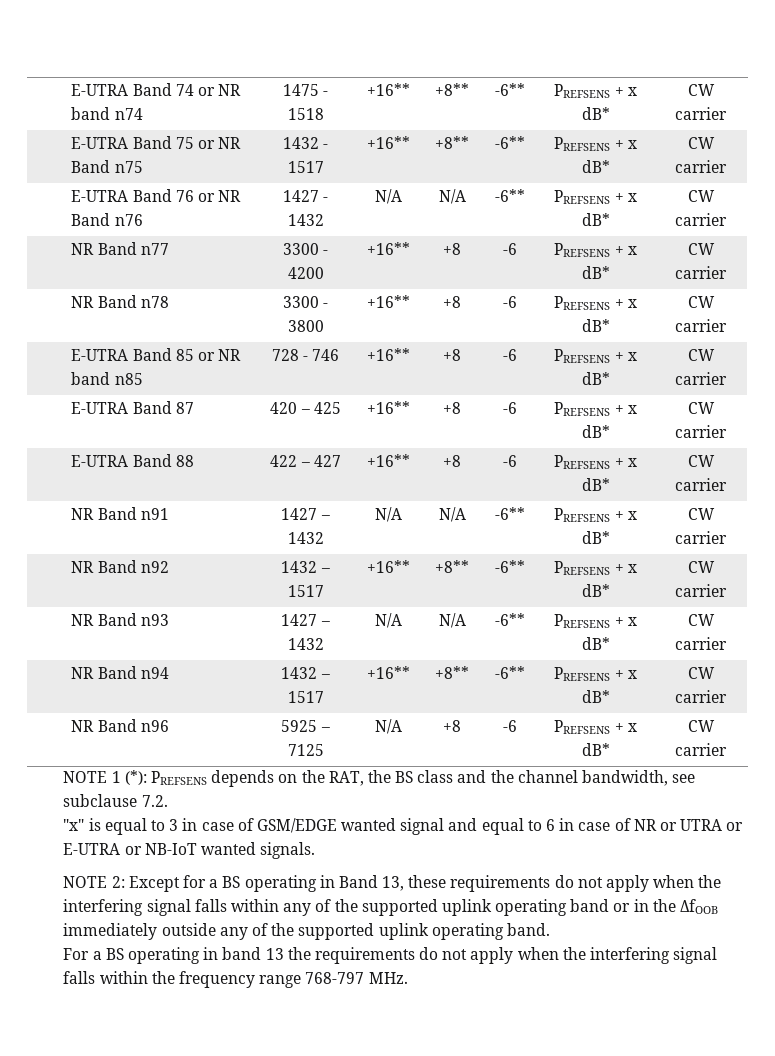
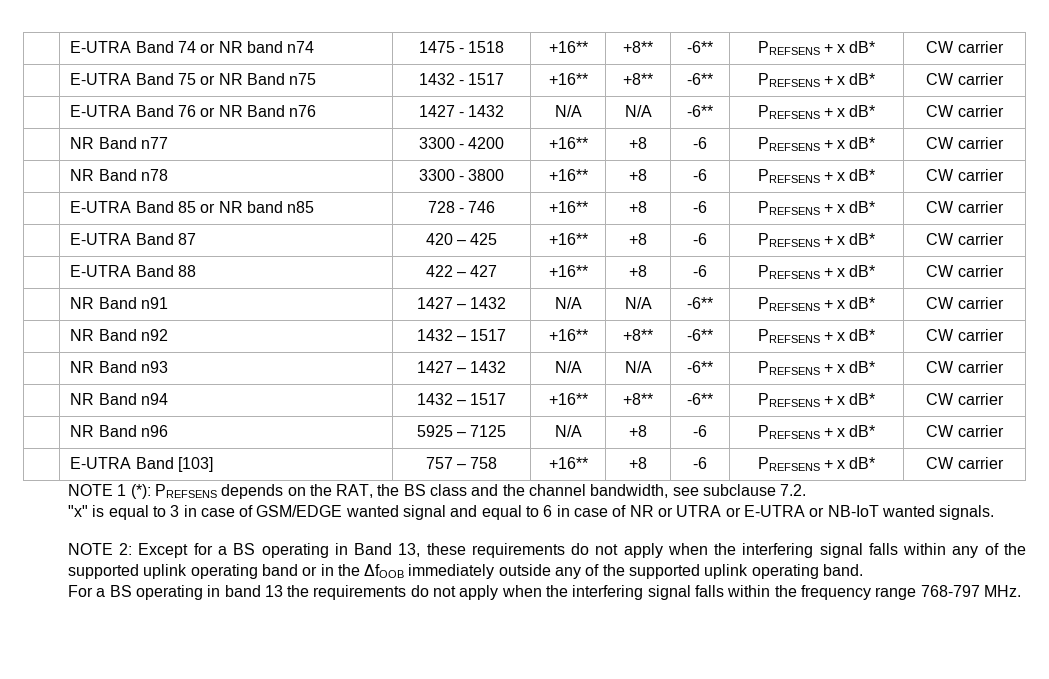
+ | E-UTRA Band [103] | 757 – 758 | +16** | +8 | -6 | PREFSENS + x dB* | CW carrier

